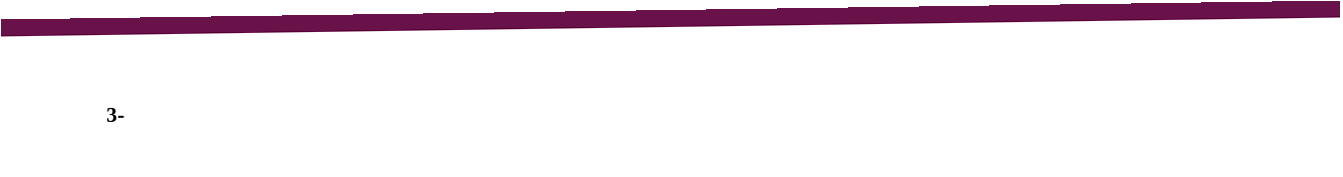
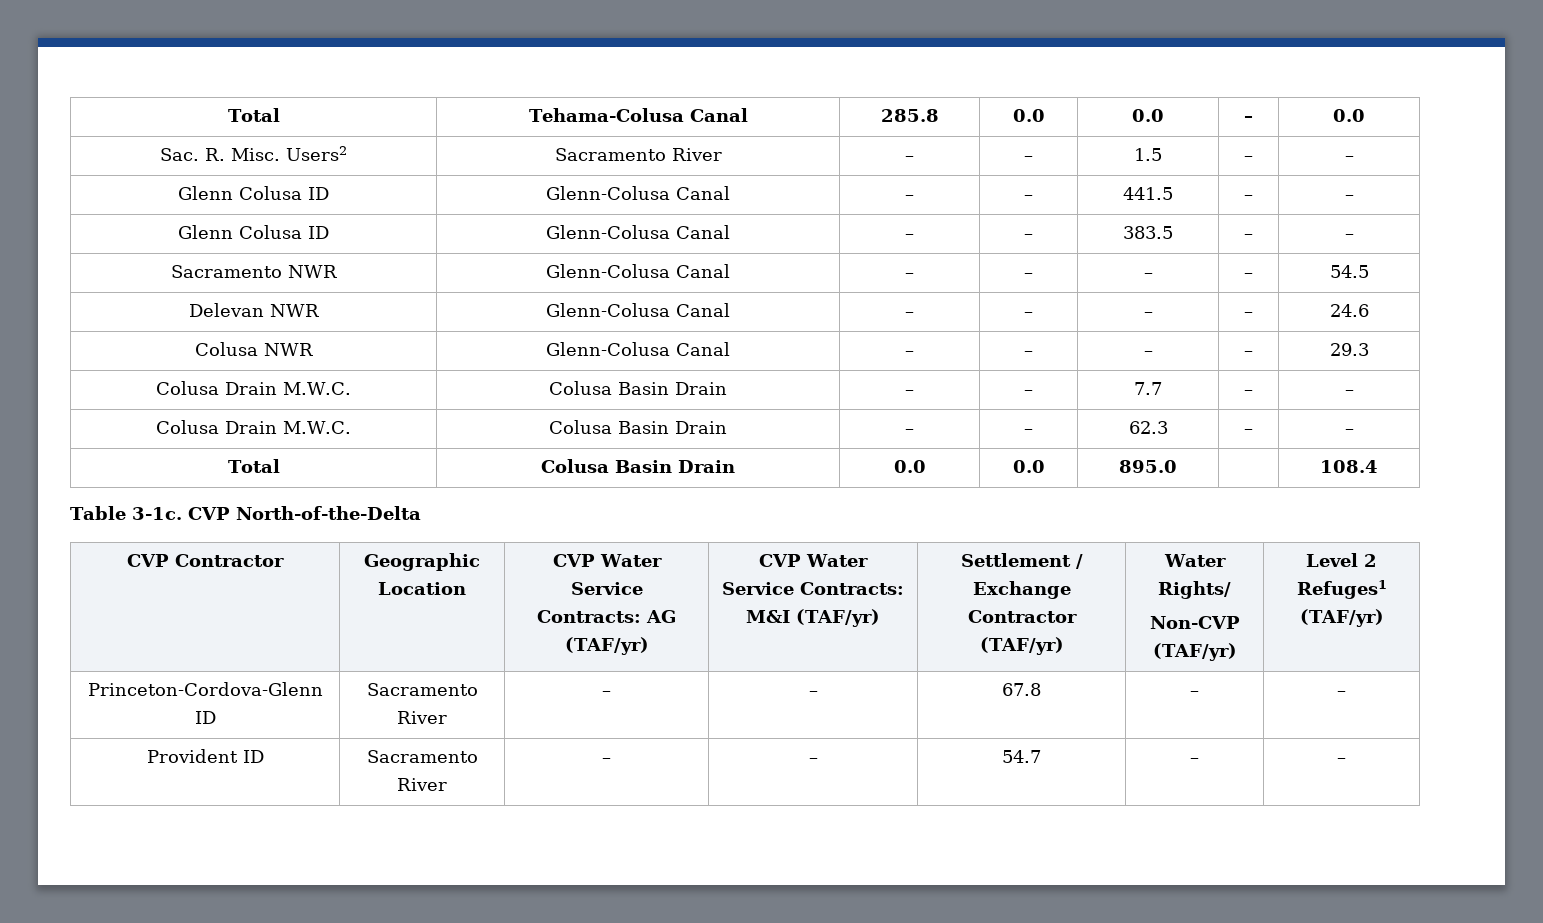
- 3-
+ Total | Tehama-Colusa Canal | 285.8 | 0.0 | 0.0 | – | 0.0
+ Sac. R. Misc. Users2 | Sacramento River | – | – | 1.5 | – | –
+ Glenn Colusa ID | Glenn-Colusa Canal | – | – | 441.5 | – | –
+ Glenn Colusa ID | Glenn-Colusa Canal | – | – | 383.5 | – | –
+ Sacramento NWR | Glenn-Colusa Canal | – | – | – | – | 54.5
+ Delevan NWR | Glenn-Colusa Canal | – | – | – | – | 24.6
+ Colusa NWR | Glenn-Colusa Canal | – | – | – | – | 29.3
+ Colusa Drain M.W.C. | Colusa Basin Drain | – | – | 7.7 | – | –
+ Colusa Drain M.W.C. | Colusa Basin Drain | – | – | 62.3 | – | –
+ Total | Colusa Basin Drain | 0.0 | 0.0 | 895.0 | | 108.4
+ Table 3-1c. CVP North-of-the-Delta
+ CVP Contractor | Geographic Location | CVP Water Service Contracts: AG (TAF/yr) | CVP Water Service Contracts: M&I (TAF/yr) | Settlement / Exchange Contractor (TAF/yr) | Water Rights/
+ Non-CVP (TAF/yr) | Level 2 Refuges1 (TAF/yr)
+ Princeton-Cordova-Glenn ID | Sacramento River | – | – | 67.8 | – | –
+ Provident ID | Sacramento River | – | – | 54.7 | – | –

